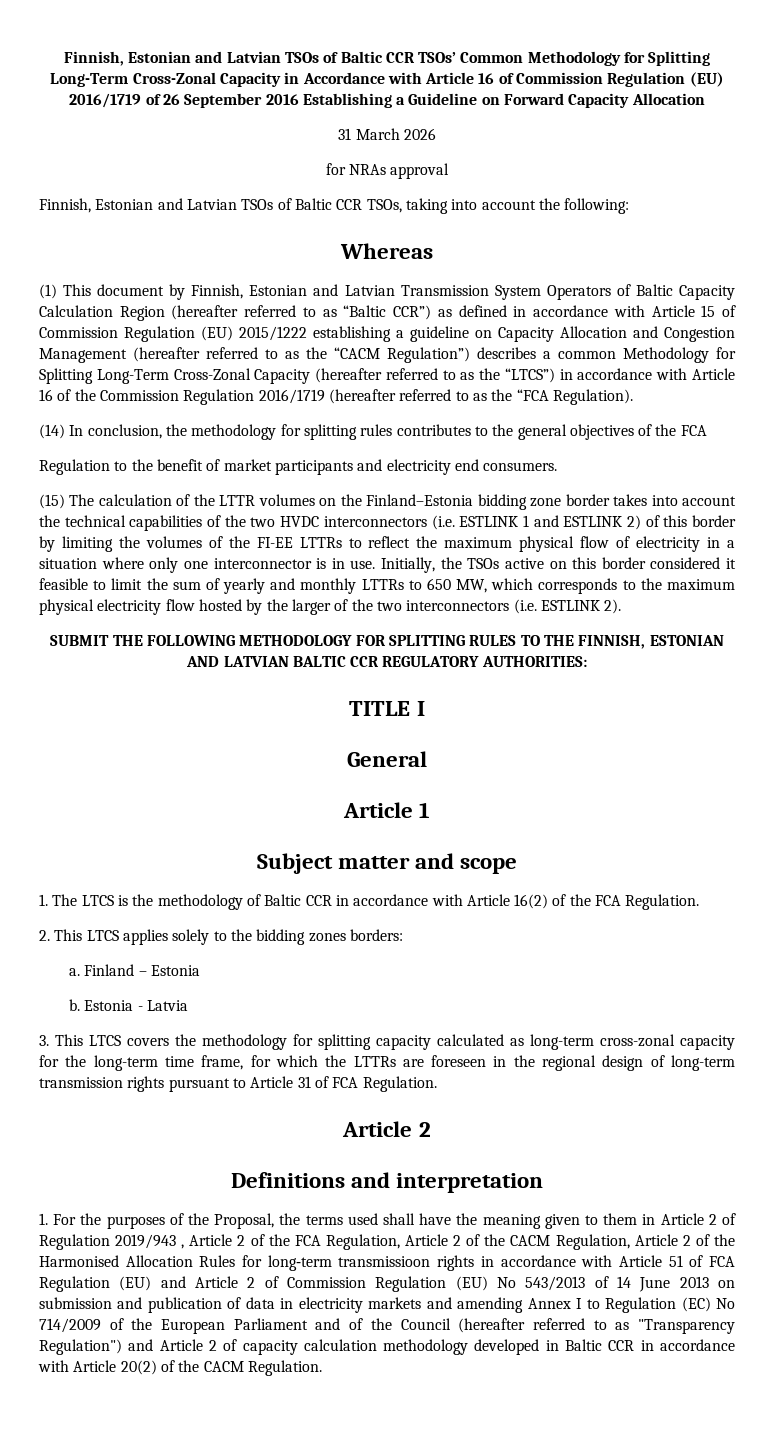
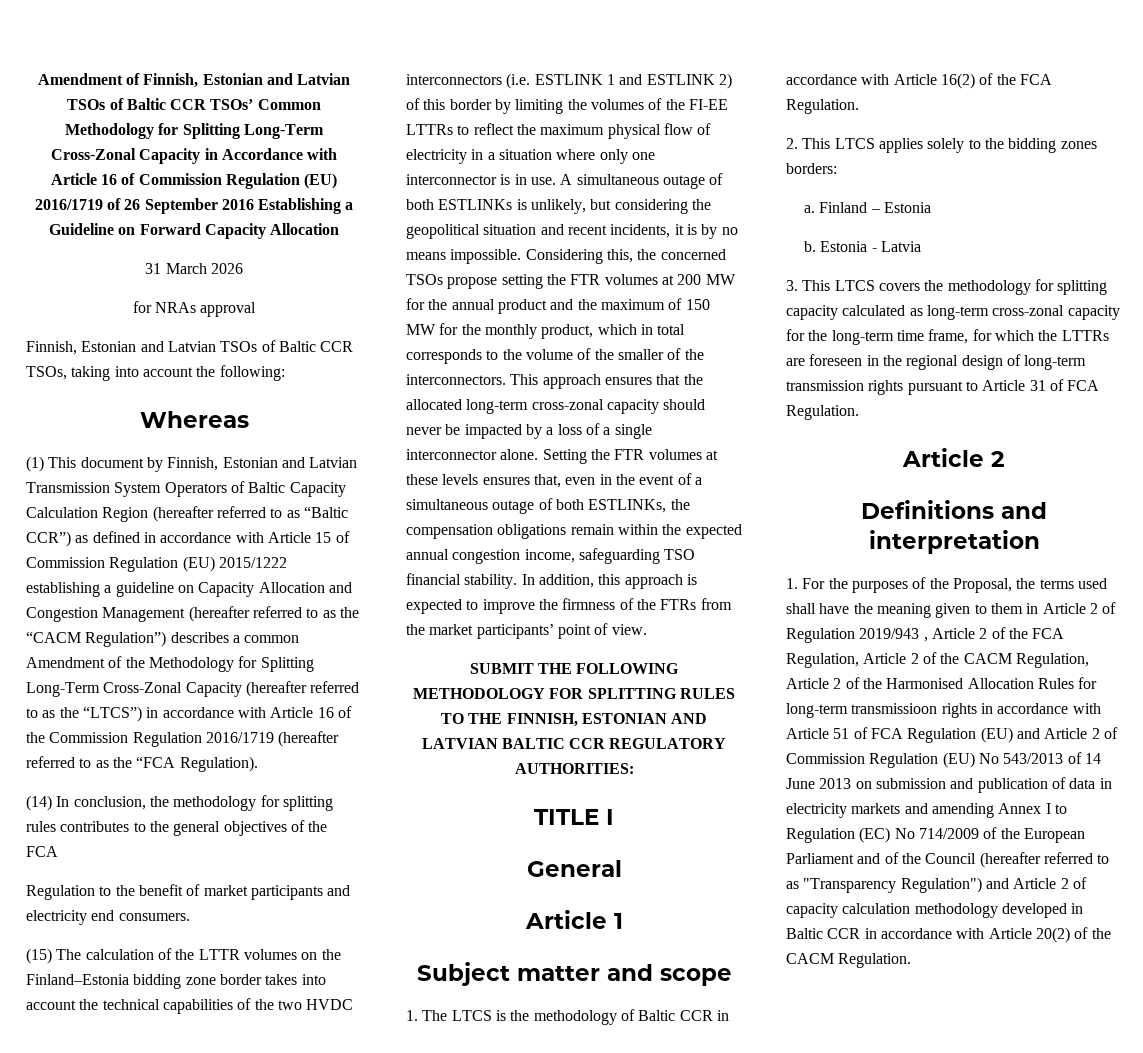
- Finnish, Estonian and Latvian TSOs of Baltic CCR TSOs’ Common Methodology for Splitting Long-Term Cross-Zonal Capacity in Accordance with Article 16 of Commission Regulation (EU) 2016/1719 of 26 September 2016 Establishing a Guideline on Forward Capacity Allocation
+ Amendment of Finnish, Estonian and Latvian TSOs of Baltic CCR TSOs’ Common Methodology for Splitting Long-Term Cross-Zonal Capacity in Accordance with Article 16 of Commission Regulation (EU) 2016/1719 of 26 September 2016 Establishing a Guideline on Forward Capacity Allocation
- (1) This document by Finnish, Estonian and Latvian Transmission System Operators of Baltic Capacity Calculation Region (hereafter referred to as “Baltic CCR”) as defined in accordance with Article 15 of Commission Regulation (EU) 2015/1222 establishing a guideline on Capacity Allocation and Congestion Management (hereafter referred to as the “CACM Regulation”) describes a common Methodology for Splitting Long-Term Cross-Zonal Capacity (hereafter referred to as the “LTCS”) in accordance with Article 16 of the Commission Regulation 2016/1719 (hereafter referred to as the “FCA Regulation).
+ (1) This document by Finnish, Estonian and Latvian Transmission System Operators of Baltic Capacity Calculation Region (hereafter referred to as “Baltic CCR”) as defined in accordance with Article 15 of Commission Regulation (EU) 2015/1222 establishing a guideline on Capacity Allocation and Congestion Management (hereafter referred to as the “CACM Regulation”) describes a common Amendment of the Methodology for Splitting Long-Term Cross-Zonal Capacity (hereafter referred to as the “LTCS”) in accordance with Article 16 of the Commission Regulation 2016/1719 (hereafter referred to as the “FCA Regulation).
- Initially, the TSOs active on this border considered it feasible to limit the sum of yearly and monthly LTTRs to 650 MW, which corresponds to the maximum physical electricity flow hosted by the larger of the two interconnectors (i.e. ESTLINK 2).
+ A simultaneous outage of both ESTLINKs is unlikely, but considering the geopolitical situation and recent incidents, it is by no means impossible. Considering this, the concerned TSOs propose setting the FTR volumes at 200 MW for the annual product and the maximum of 150 MW for the monthly product, which in total corresponds to the volume of the smaller of the interconnectors. This approach ensures that the allocated long-term cross-zonal capacity should never be impacted by a loss of a single interconnector alone. Setting the FTR volumes at these levels ensures that, even in the event of a simultaneous outage of both ESTLINKs, the compensation obligations remain within the expected annual congestion income, safeguarding TSO financial stability. In addition, this approach is expected to improve the firmness of the FTRs from the market participants’ point of view.

